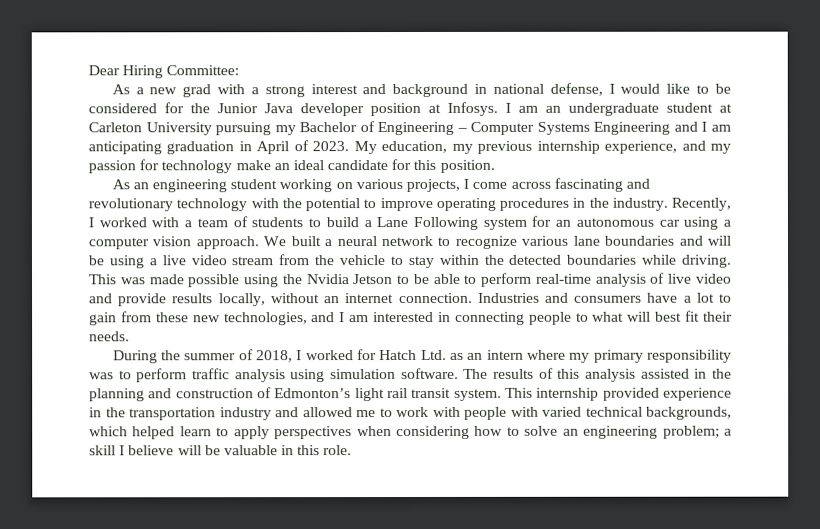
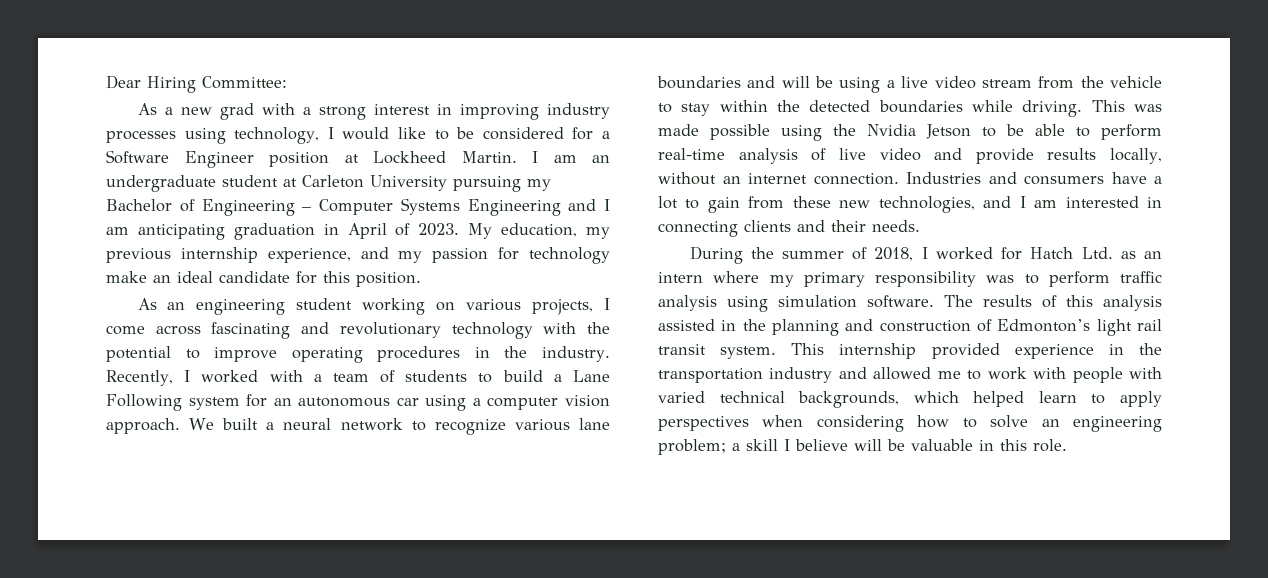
- As a new grad with a strong interest and background in national defense, I would like to be considered for the Junior Java developer position at Infosys.
+ As a new grad with a strong interest in improving industry processes using technology, I would like to be considered for a Software Engineer position at Lockheed Martin.
- Industries and consumers have a lot to gain from these new technologies, and I am interested in connecting people to what will best fit their needs.
+ Industries and consumers have a lot to gain from these new technologies, and I am interested in connecting clients and their needs.

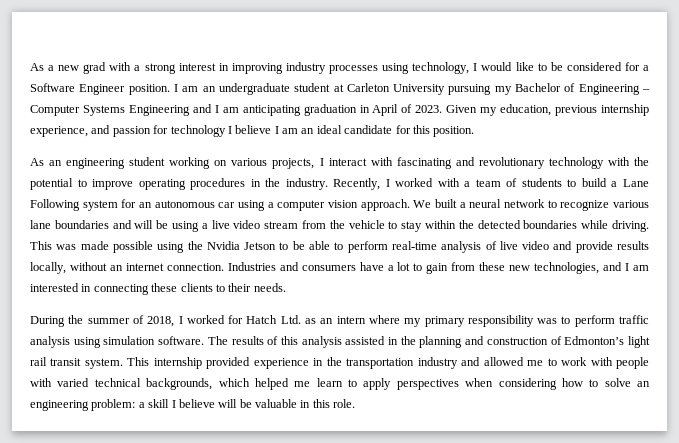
- Dear Hiring Committee:
- As a new grad with a strong interest in improving industry processes using technology, I would like to be considered for a Software Engineer position at Lockheed Martin.
+ As a new grad with a strong interest in improving industry processes using technology, I would like to be considered for a Software Engineer position.
- My education, my previous internship experience, and my passion for technology make an ideal candidate for this position.
+ Given my education, previous internship experience, and passion for technology I believe I am an ideal candidate for this position.
- As an engineering student working on various projects, I come across fascinating and revolutionary technology with the potential to improve operating procedures in the industry.
+ As an engineering student working on various projects, I interact with fascinating and revolutionary technology with the potential to improve operating procedures in the industry.
- Industries and consumers have a lot to gain from these new technologies, and I am interested in connecting clients and their needs.
+ Industries and consumers have a lot to gain from these new technologies, and I am interested in connecting these clients to their needs.
- This internship provided experience in the transportation industry and allowed me to work with people with varied technical backgrounds, which helped learn to apply perspectives when considering how to solve an engineering problem; a skill I believe will be valuable in this role.
+ This internship provided experience in the transportation industry and allowed me to work with people with varied technical backgrounds, which helped me learn to apply perspectives when considering how to solve an engineering problem: a skill I believe will be valuable in this role.

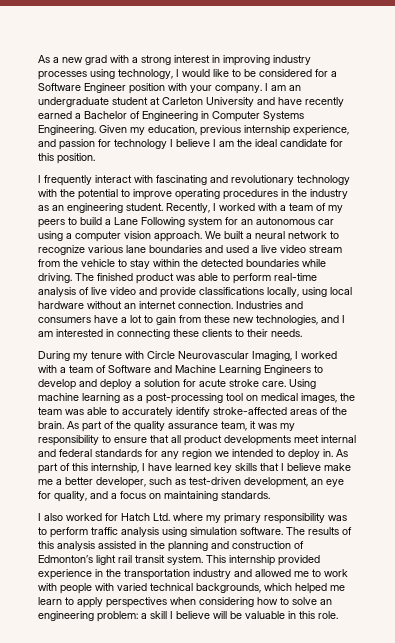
- As a new grad with a strong interest in improving industry processes using technology, I would like to be considered for a Software Engineer position.
+ As a new grad with a strong interest in improving industry processes using technology, I would like to be considered for a Software Engineer position with your company.
- I am an undergraduate student at Carleton University pursuing my Bachelor of Engineering – Computer Systems Engineering and I am anticipating graduation in April of 2023.
+ I am an undergraduate student at Carleton University and have recently earned a Bachelor of Engineering in Computer Systems Engineering.
- Given my education, previous internship experience, and passion for technology I believe I am an ideal candidate for this position.
+ Given my education, previous internship experience, and passion for technology I believe I am the ideal candidate for this position.
- As an engineering student working on various projects, I interact with fascinating and revolutionary technology with the potential to improve operating procedures in the industry.
+ I frequently interact with fascinating and revolutionary technology with the potential to improve operating procedures in the industry as an engineering student.
- Recently, I worked with a team of students to build a Lane Following system for an autonomous car using a computer vision approach.
+ Recently, I worked with a team of my peers to build a Lane Following system for an autonomous car using a computer vision approach.
- We built a neural network to recognize various lane boundaries and will be using a live video stream from the vehicle to stay within the detected boundaries while driving.
+ We built a neural network to recognize various lane boundaries and used a live video stream from the vehicle to stay within the detected boundaries while driving.
- This was made possible using the Nvidia Jetson to be able to perform real-time analysis of live video and provide results locally, without an internet connection.
+ The finished product was able to perform real-time analysis of live video and provide classifications locally, using local hardware without an internet connection.
- During the summer of 2018, I worked for Hatch Ltd. as an intern where my primary responsibility was to perform traffic analysis using simulation software.
+ During my tenure with Circle Neurovascular Imaging, I worked with a team of Software and Machine Learning Engineers to develop and deploy a solution for acute stroke care. Using machine learning as a post-processing tool on medical images, the team was able to accurately identify stroke-affected areas of the brain. As part of the quality assurance team, it was my responsibility to ensure that all product developments meet internal and federal standards for any region we intended to deploy in. As part of this internship, I have learned key skills that I believe make me a better developer, such as test-driven development, an eye for quality, and a focus on maintaining standards.
+ I also worked for Hatch Ltd. where my primary responsibility was to perform traffic analysis using simulation software.

